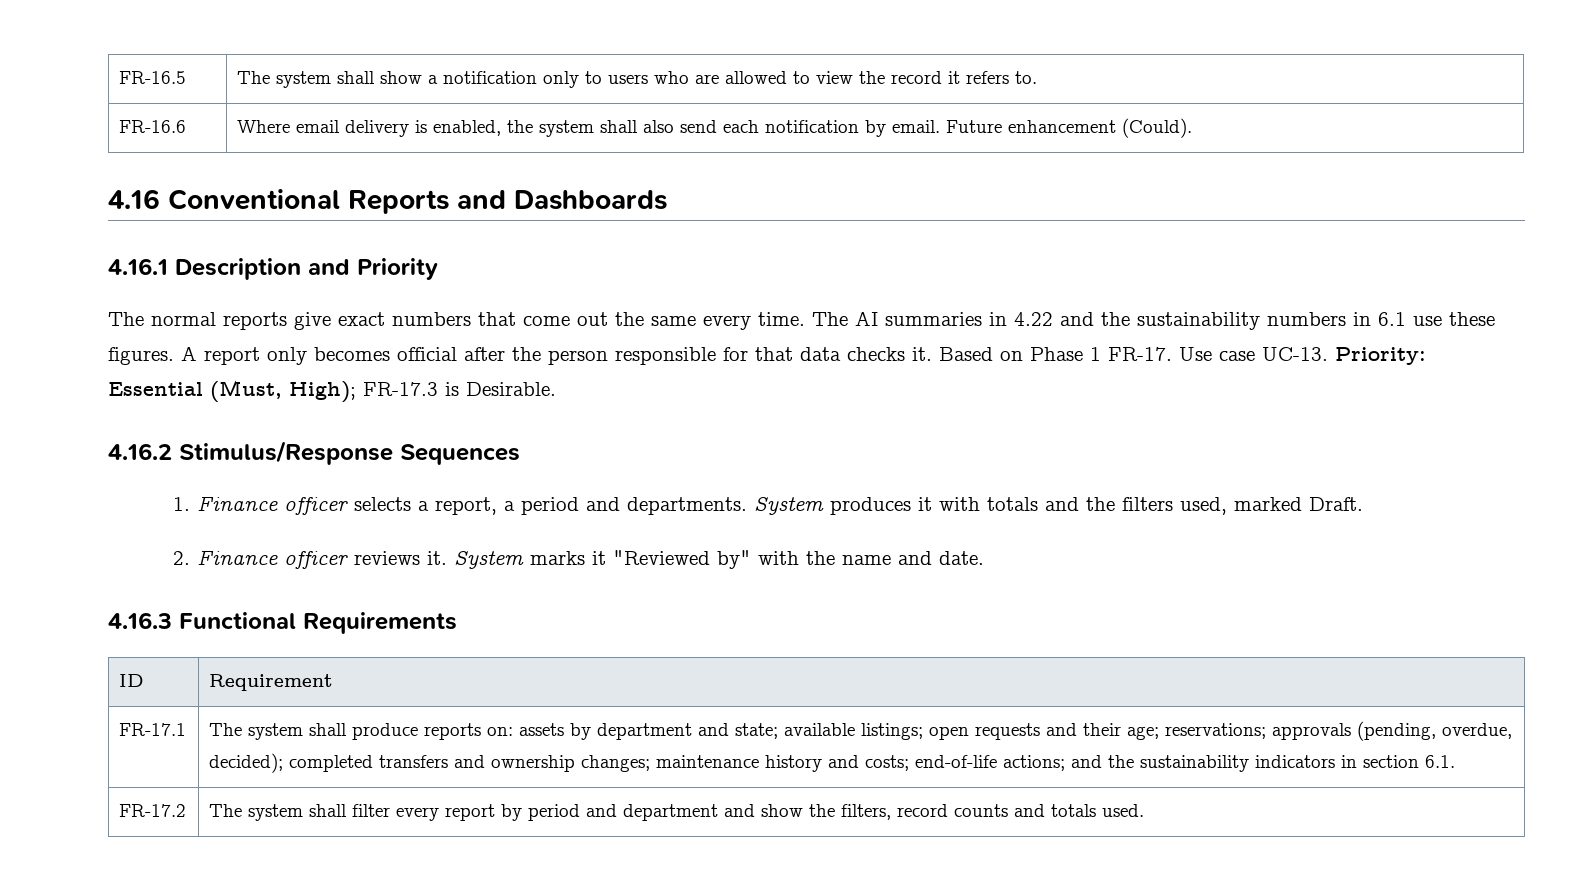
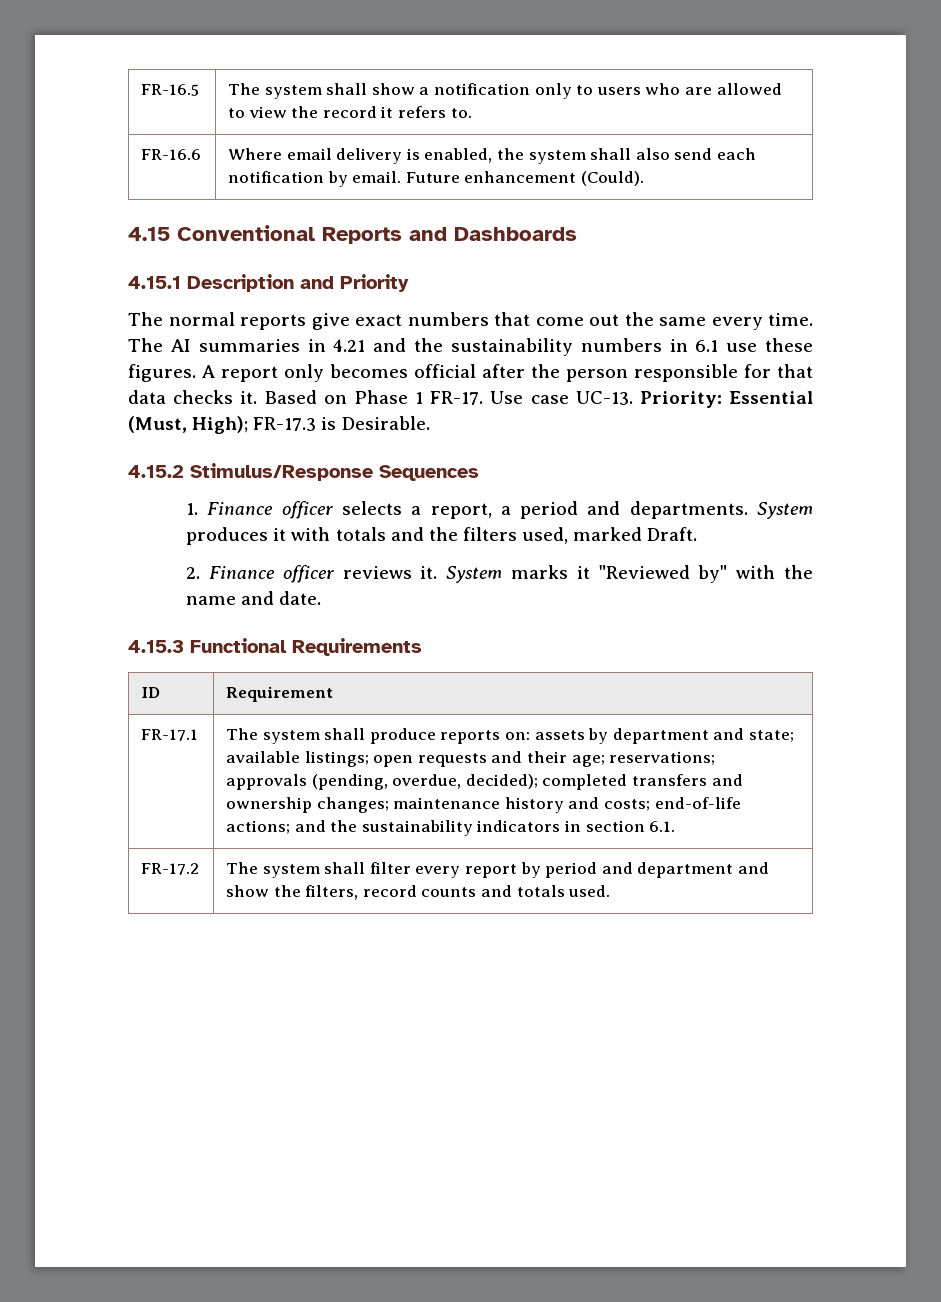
- 4.16 Conventional Reports and Dashboards
+ 4.15 Conventional Reports and Dashboards
- 4.16.1 Description and Priority
+ 4.15.1 Description and Priority
- The AI summaries in 4.22 and the sustainability numbers in 6.1 use these figures.
+ The AI summaries in 4.21 and the sustainability numbers in 6.1 use these figures.
- 4.16.2 Stimulus/Response Sequences
+ 4.15.2 Stimulus/Response Sequences
- 4.16.3 Functional Requirements
+ 4.15.3 Functional Requirements

